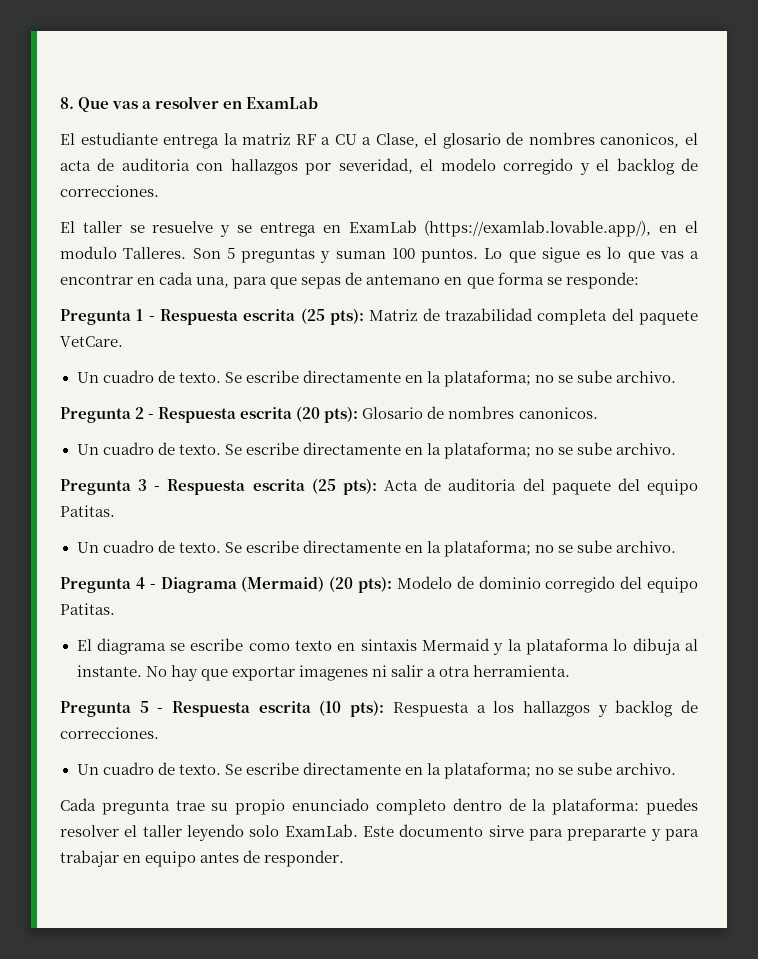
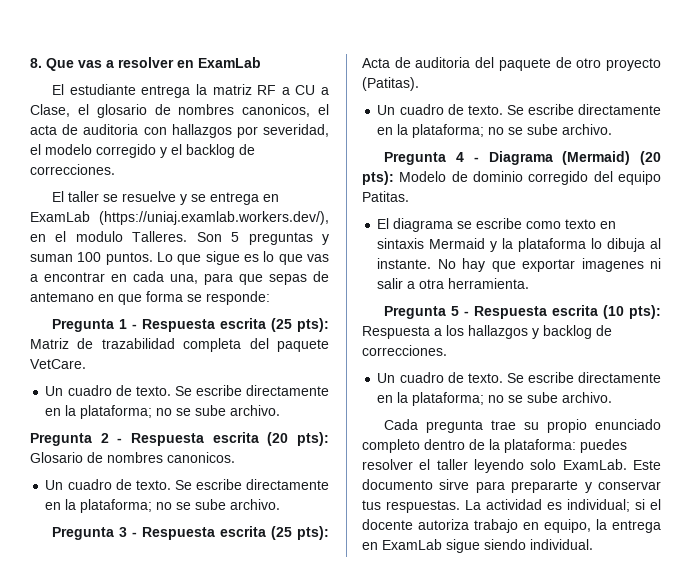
- El taller se resuelve y se entrega en ExamLab (https://examlab.lovable.app/), en el modulo Talleres.
+ El taller se resuelve y se entrega en ExamLab (https://uniaj.examlab.workers.dev/), en el modulo Talleres.
- Pregunta 3 - Respuesta escrita (25 pts): Acta de auditoria del paquete del equipo Patitas.
+ Pregunta 3 - Respuesta escrita (25 pts): Acta de auditoria del paquete de otro proyecto (Patitas).
- Este documento sirve para prepararte y para trabajar en equipo antes de responder.
+ Este documento sirve para prepararte y conservar tus respuestas. La actividad es individual; si el docente autoriza trabajo en equipo, la entrega en ExamLab sigue siendo individual.

